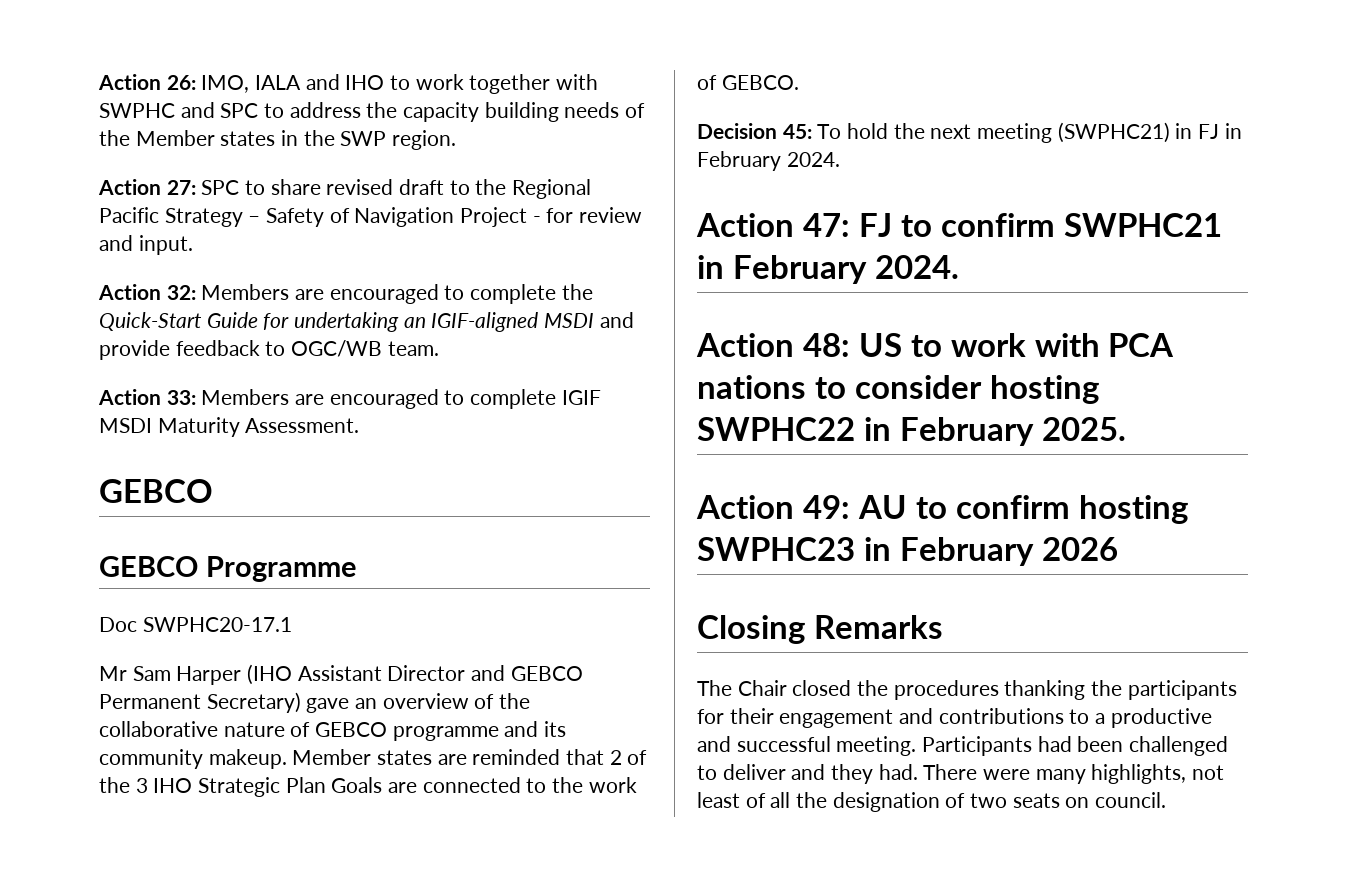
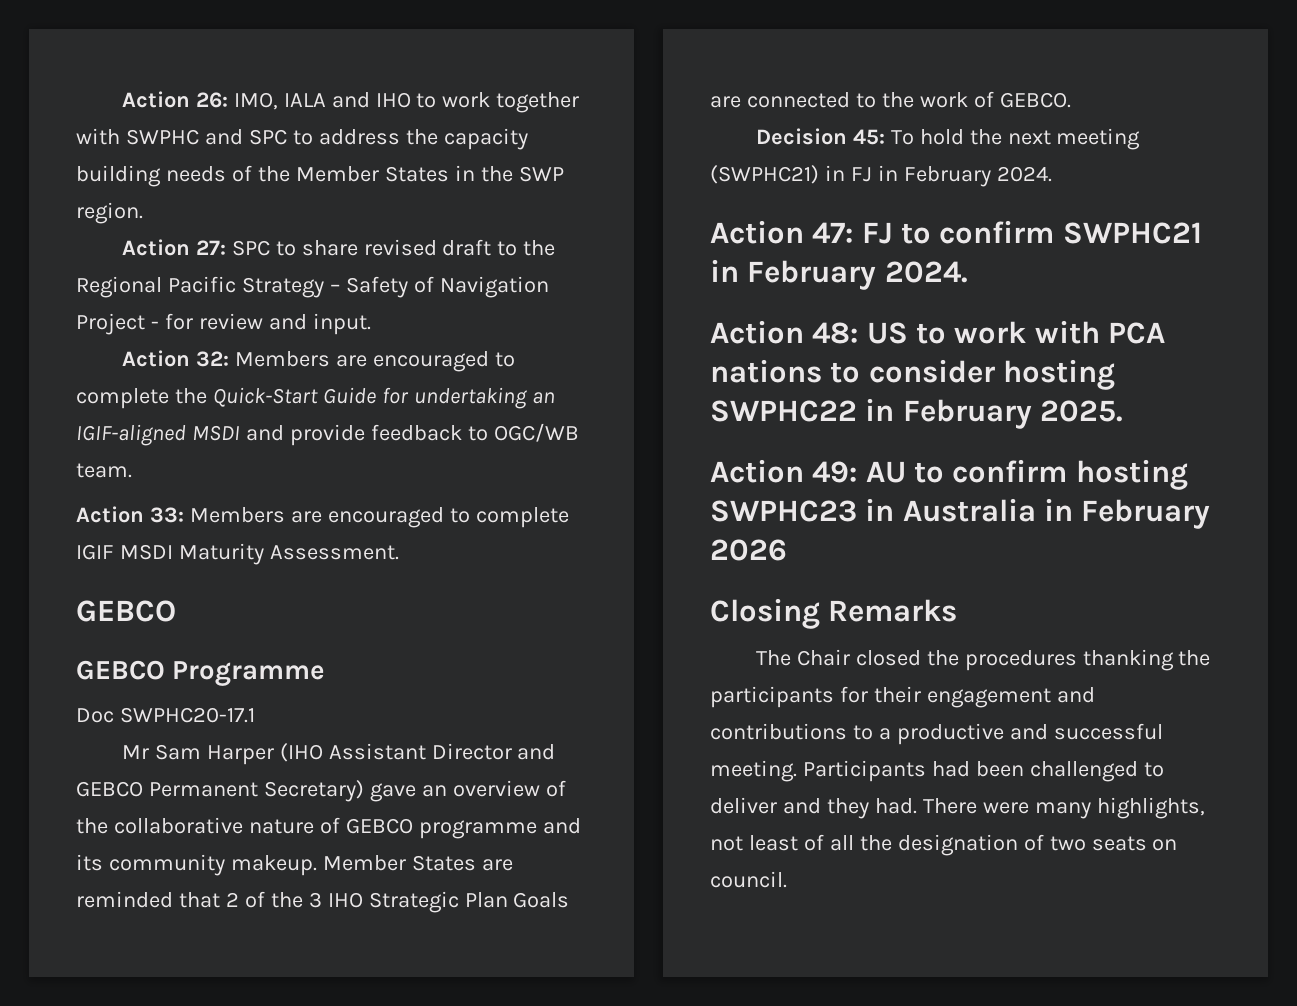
- Action 26: IMO, IALA and IHO to work together with SWPHC and SPC to address the capacity building needs of the Member states in the SWP region.
+ Action 26: IMO, IALA and IHO to work together with SWPHC and SPC to address the capacity building needs of the Member States in the SWP region.
- Member states are reminded that 2 of the 3 IHO Strategic Plan Goals are connected to the work of GEBCO.
+ Member States are reminded that 2 of the 3 IHO Strategic Plan Goals are connected to the work of GEBCO.
- Action 49: AU to confirm hosting SWPHC23 in February 2026
+ Action 49: AU to confirm hosting SWPHC23 in Australia in February 2026

